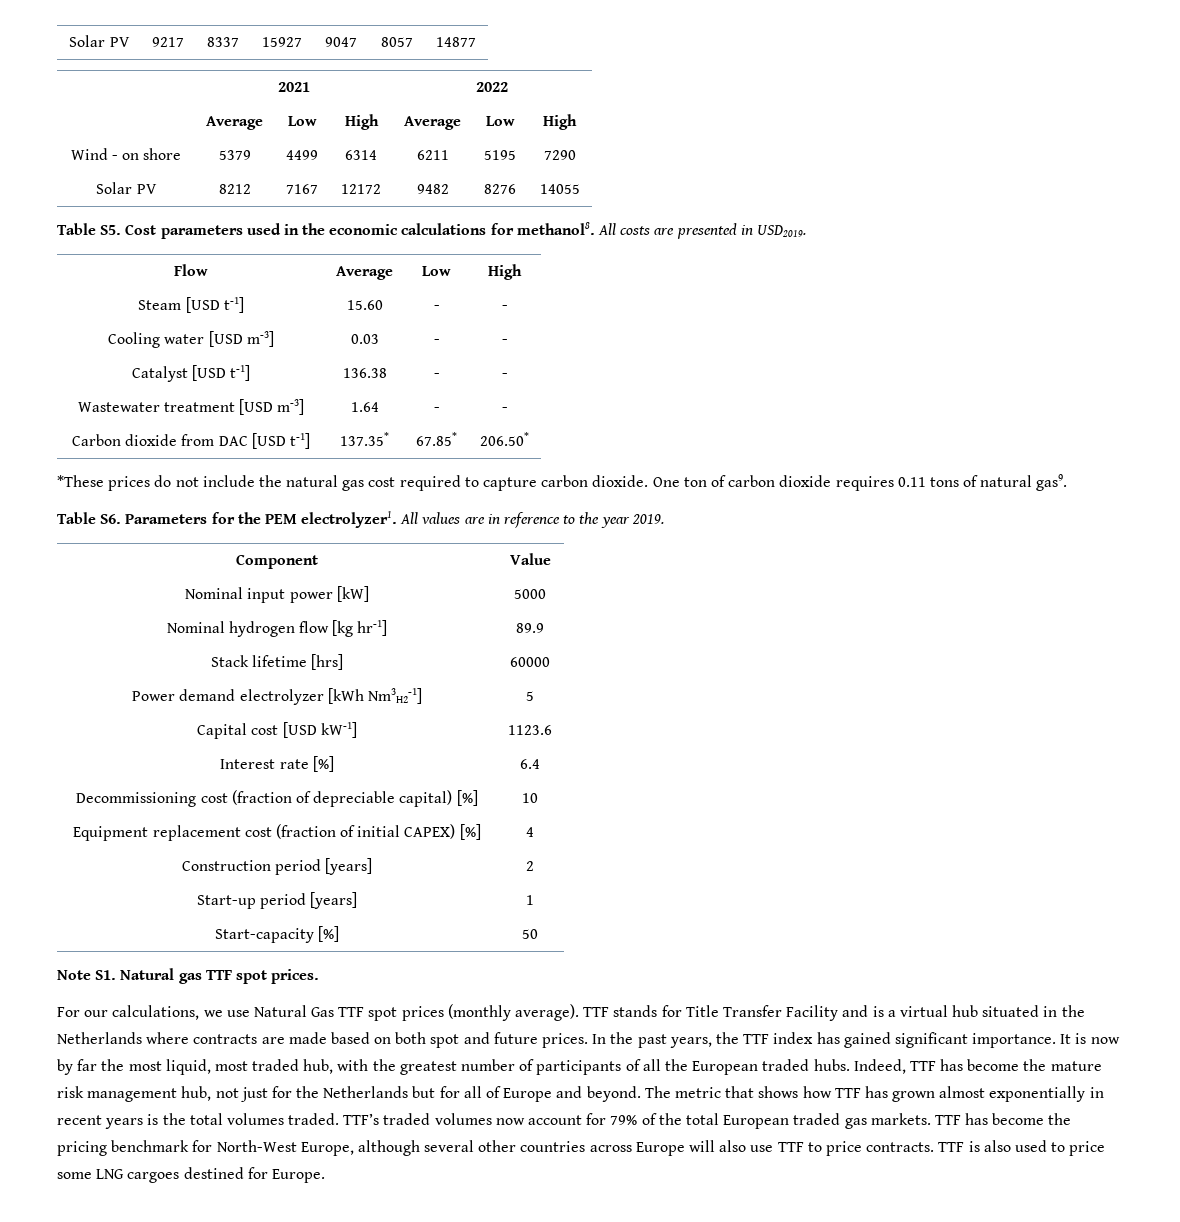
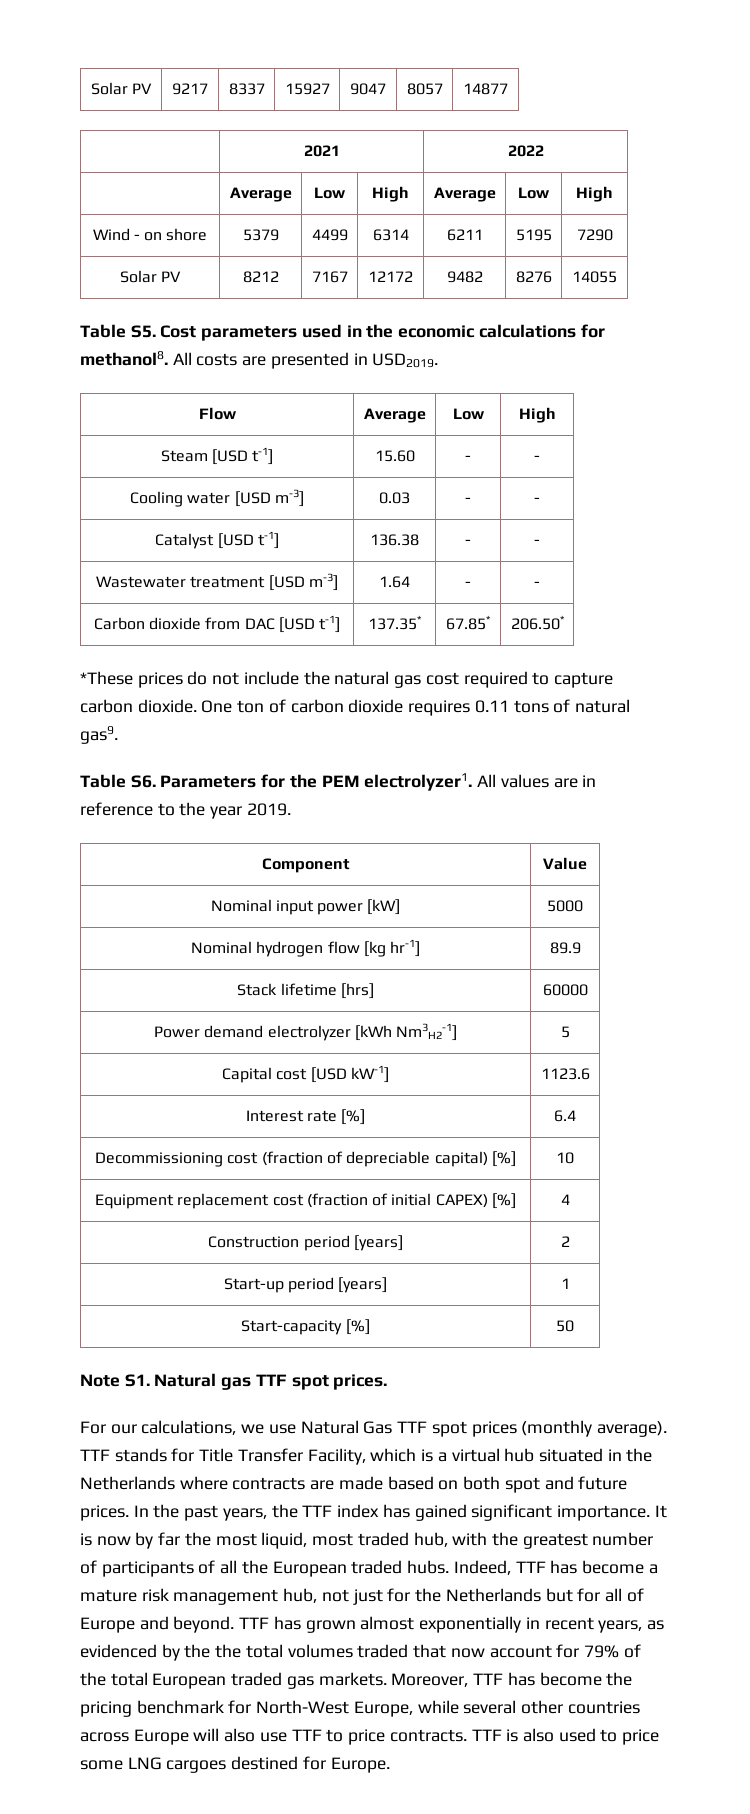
- TTF stands for Title Transfer Facility and is a virtual hub situated in the Netherlands where contracts are made based on both spot and future prices.
+ TTF stands for Title Transfer Facility, which is a virtual hub situated in the Netherlands where contracts are made based on both spot and future prices.
- Indeed, TTF has become the mature risk management hub, not just for the Netherlands but for all of Europe and beyond.
+ Indeed, TTF has become a mature risk management hub, not just for the Netherlands but for all of Europe and beyond.
- The metric that shows how TTF has grown almost exponentially in recent years is the total volumes traded. TTF’s traded volumes now account for 79% of the total European traded gas markets.
+ TTF has grown almost exponentially in recent years, as evidenced by the the total volumes traded that now account for 79% of the total European traded gas markets.
- TTF has become the pricing benchmark for North-West Europe, although several other countries across Europe will also use TTF to price contracts.
+ Moreover, TTF has become the pricing benchmark for North-West Europe, while several other countries across Europe will also use TTF to price contracts.

